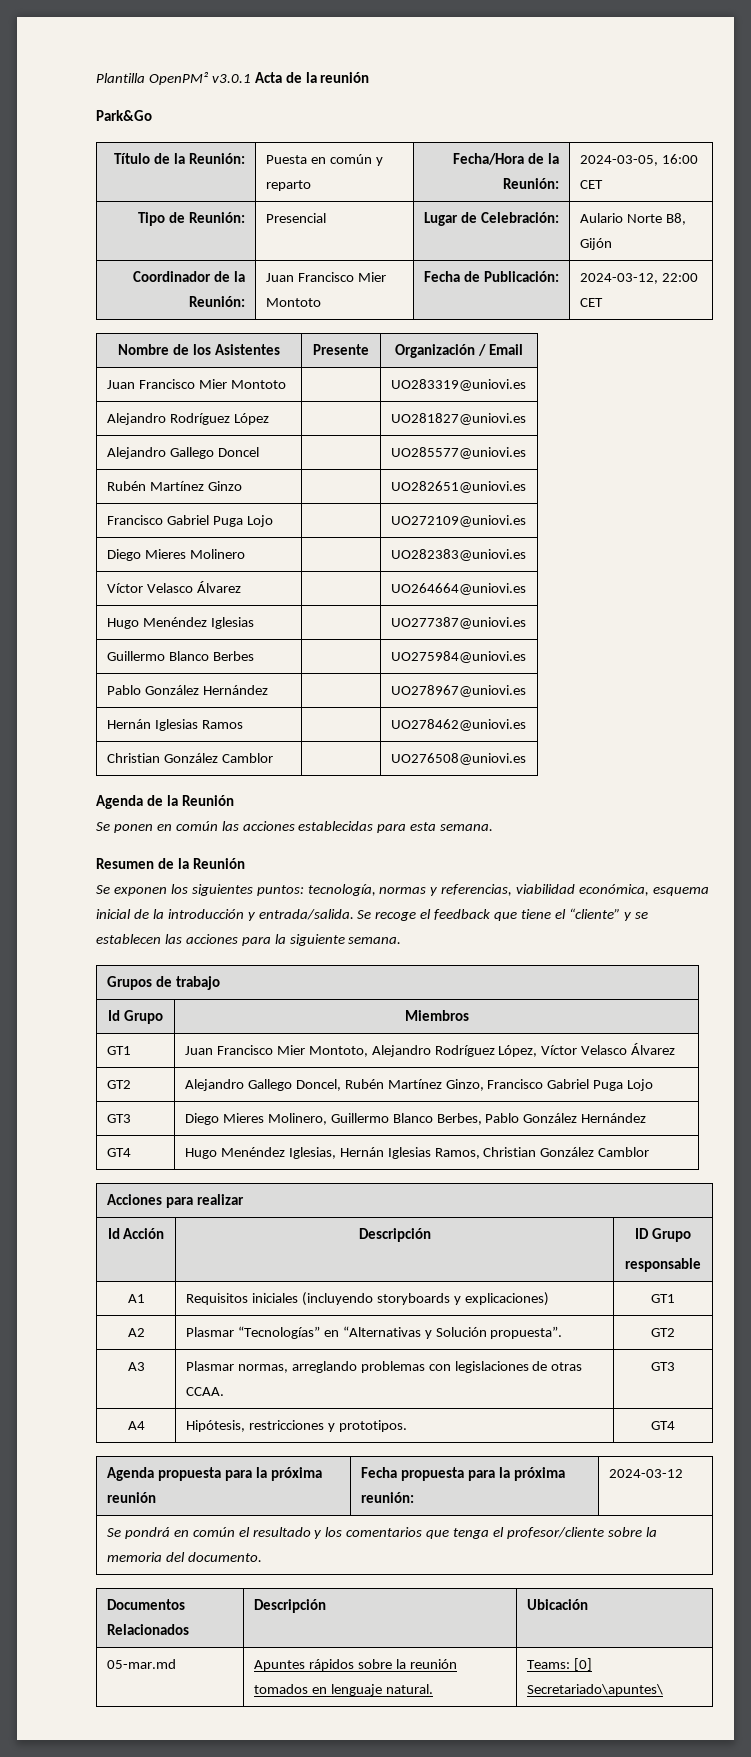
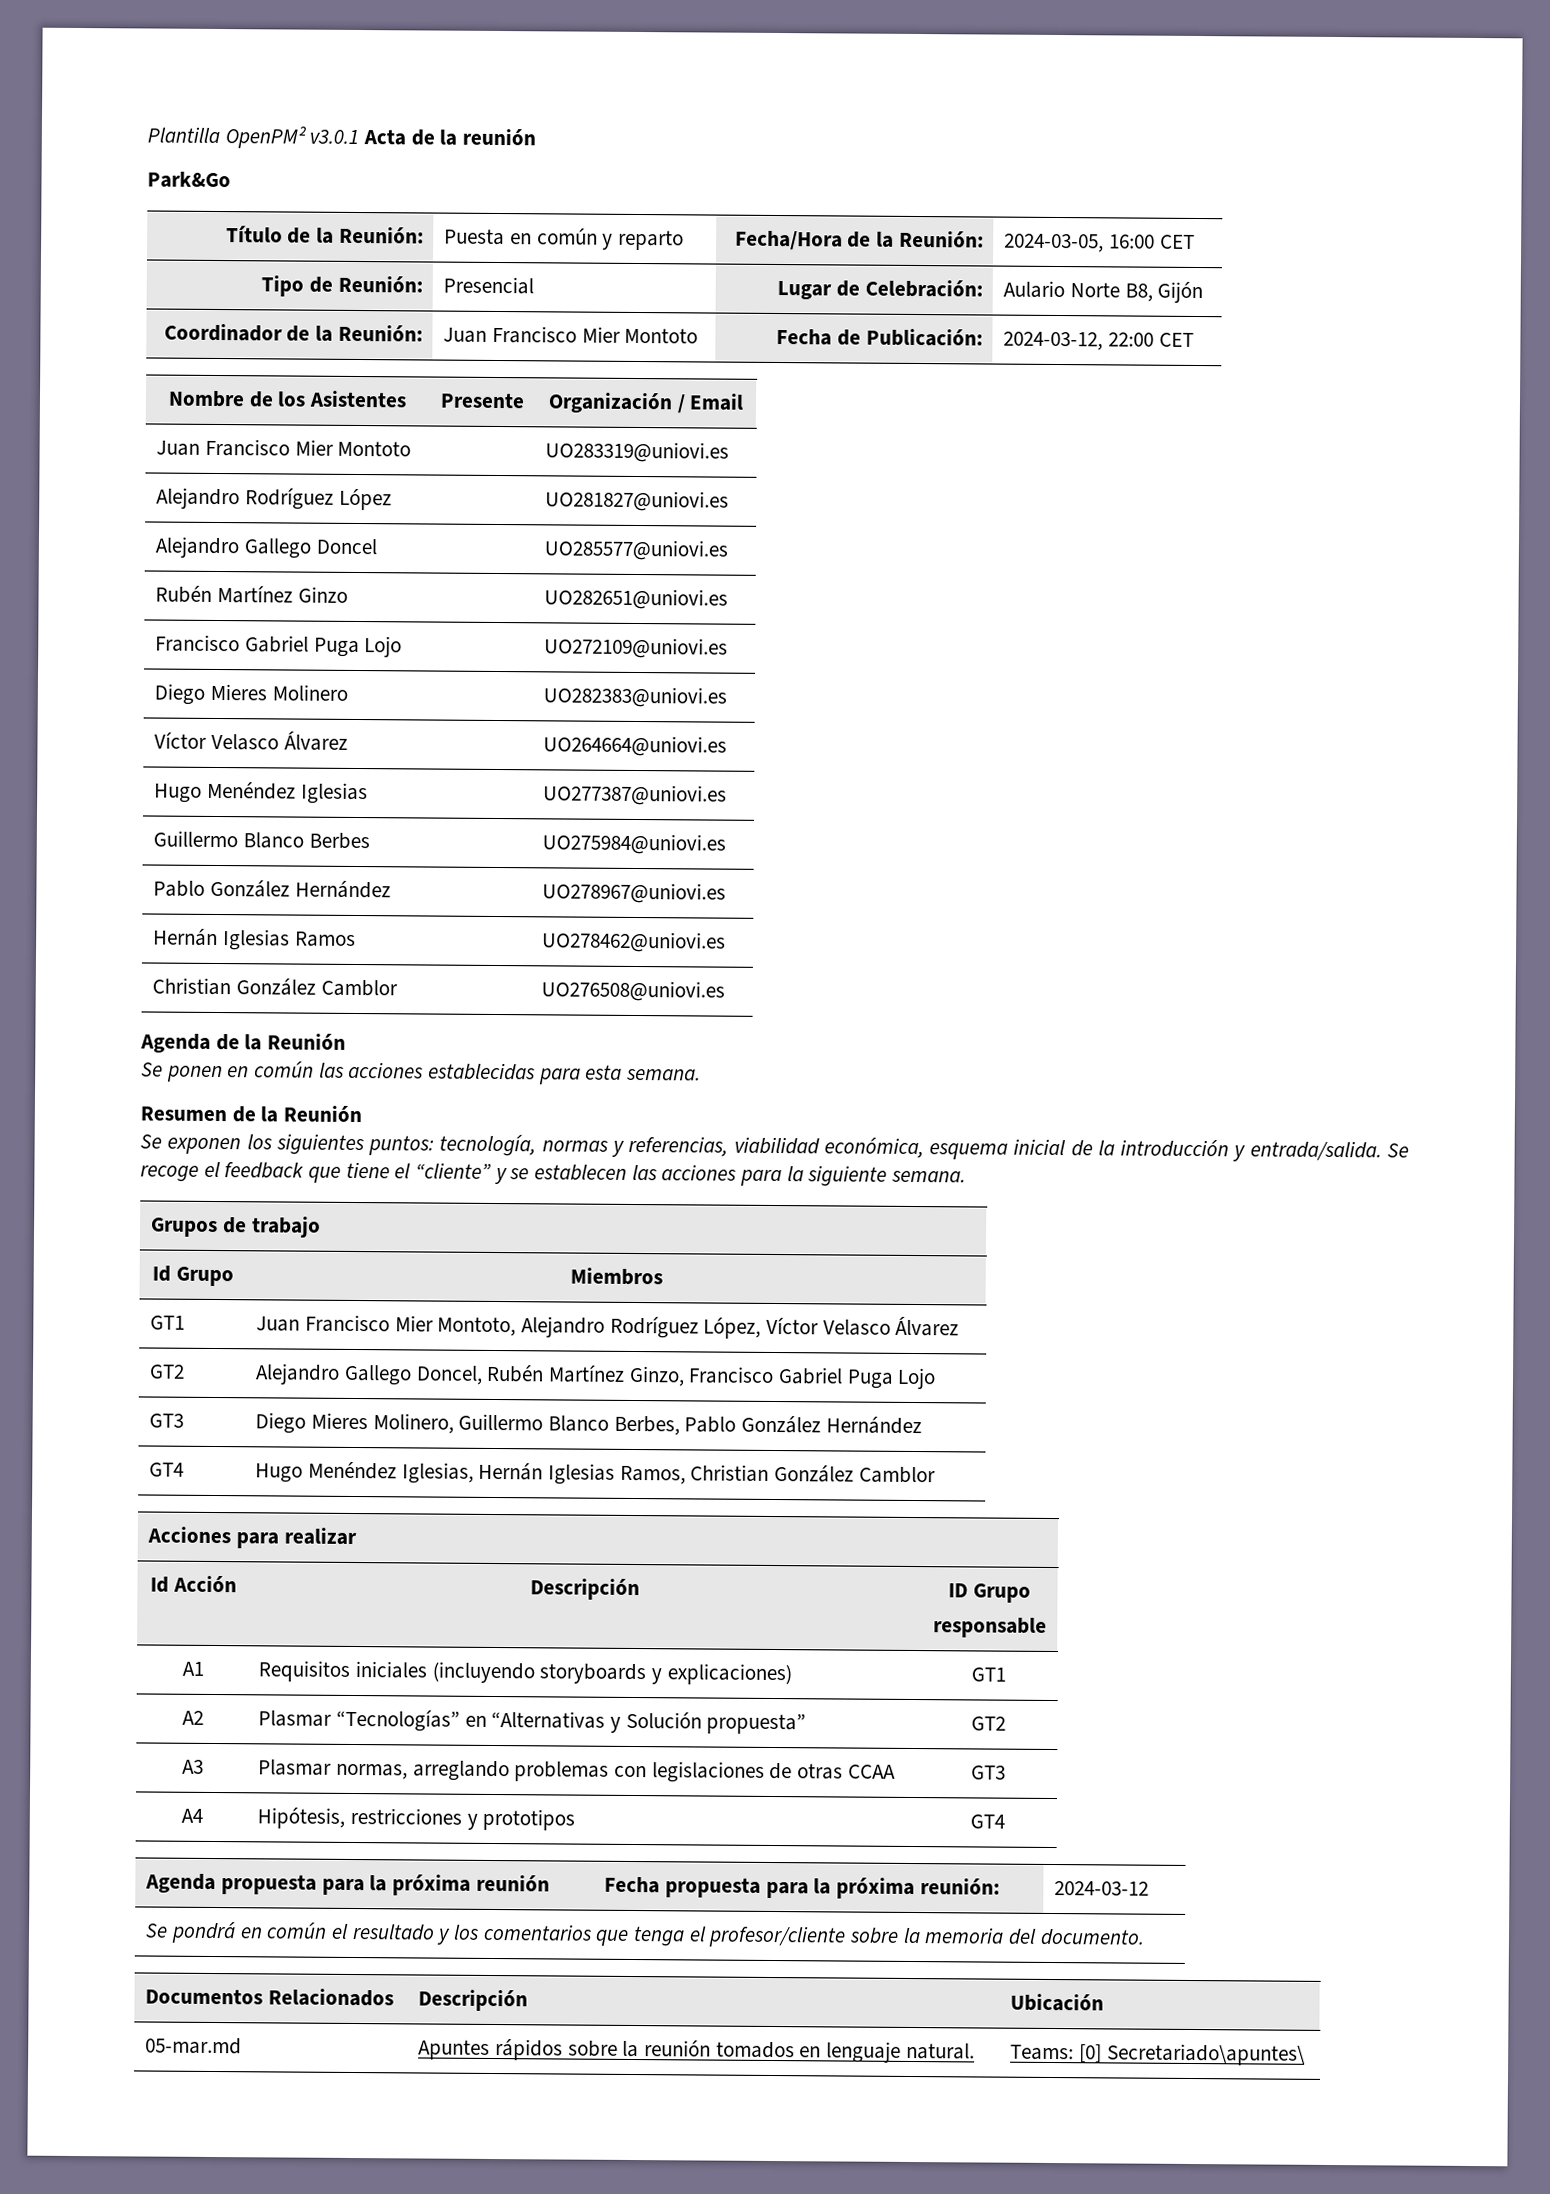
- A2 | Plasmar “Tecnologías” en “Alternativas y Solución propuesta”. | GT2
+ A2 | Plasmar “Tecnologías” en “Alternativas y Solución propuesta” | GT2
- A3 | Plasmar normas, arreglando problemas con legislaciones de otras CCAA. | GT3
+ A3 | Plasmar normas, arreglando problemas con legislaciones de otras CCAA | GT3
- A4 | Hipótesis, restricciones y prototipos. | GT4
+ A4 | Hipótesis, restricciones y prototipos | GT4

